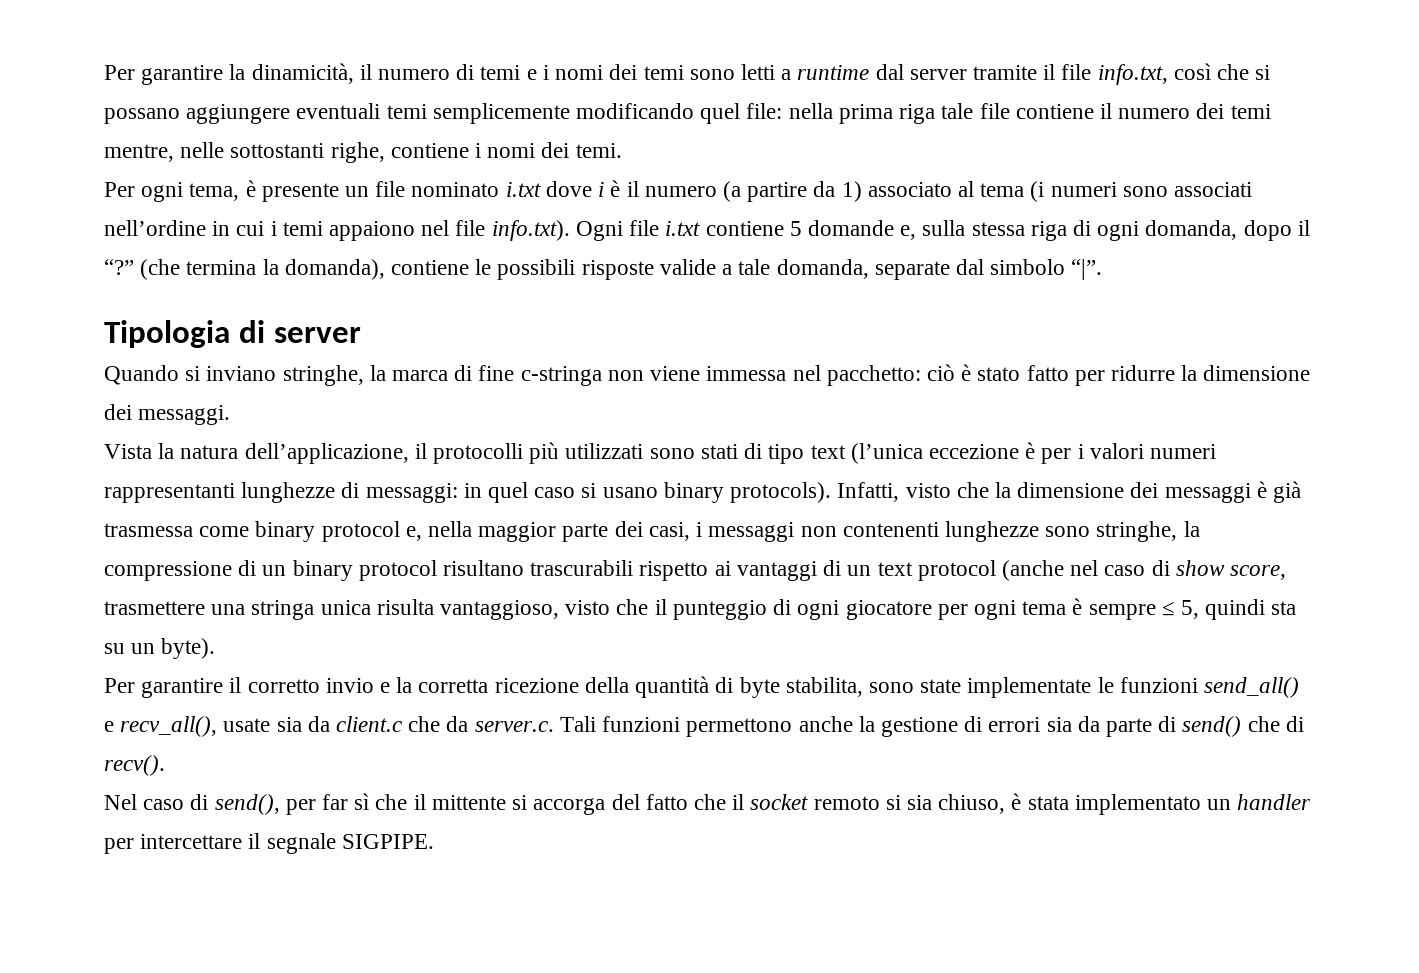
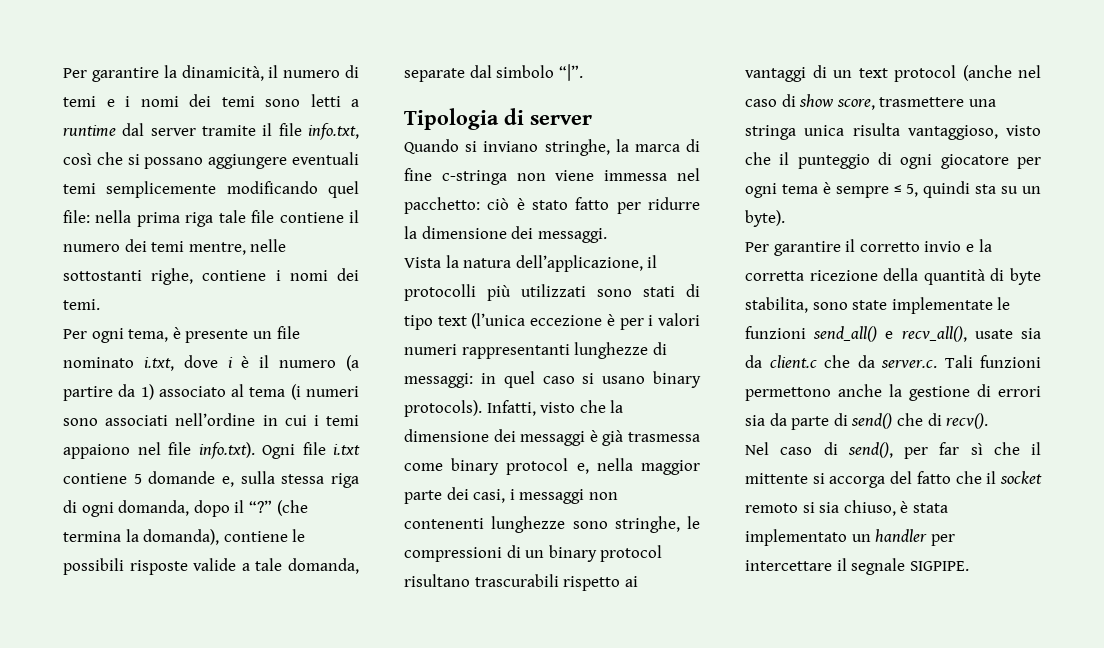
- Per ogni tema, è presente un file nominato i.txt dove i è il numero (a partire da 1) associato al tema (i numeri sono associati nell’ordine in cui i temi appaiono nel file info.txt). Ogni file i.txt contiene 5 domande e, sulla stessa riga di ogni domanda, dopo il “?”
+ Per ogni tema, è presente un file nominato i.txt, dove i è il numero (a partire da 1) associato al tema (i numeri sono associati nell’ordine in cui i temi appaiono nel file info.txt). Ogni file i.txt contiene 5 domande e, sulla stessa riga di ogni domanda, dopo il “?”
- Infatti, visto che la dimensione dei messaggi è già trasmessa come binary protocol e, nella maggior parte dei casi, i messaggi non contenenti lunghezze sono stringhe, la compressione di un binary protocol risultano trascurabili rispetto ai vantaggi di un text protocol (anche nel caso di show score, trasmettere una stringa unica risulta vantaggioso, visto che il punteggio di ogni giocatore per ogni tema è sempre ≤ 5, quindi sta su un byte).
+ Infatti, visto che la dimensione dei messaggi è già trasmessa come binary protocol e, nella maggior parte dei casi, i messaggi non contenenti lunghezze sono stringhe, le compressioni di un binary protocol risultano trascurabili rispetto ai vantaggi di un text protocol (anche nel caso di show score, trasmettere una stringa unica risulta vantaggioso, visto che il punteggio di ogni giocatore per ogni tema è sempre ≤ 5, quindi sta su un byte).

